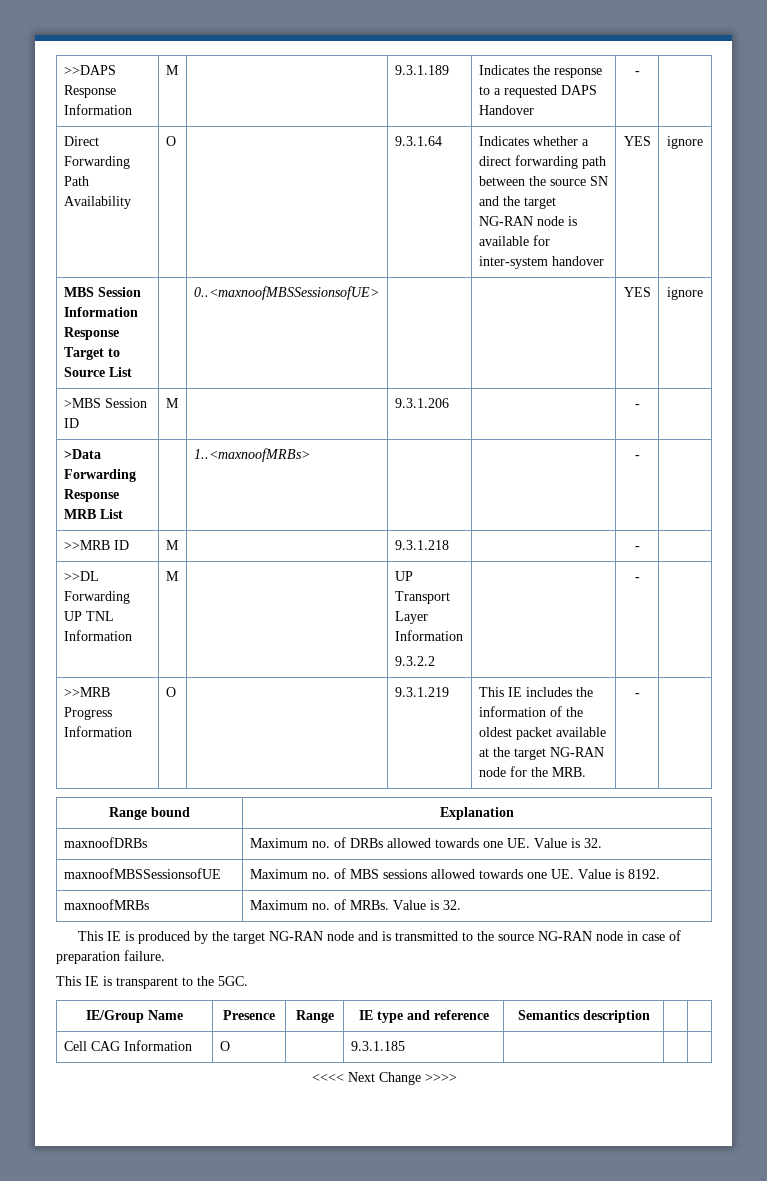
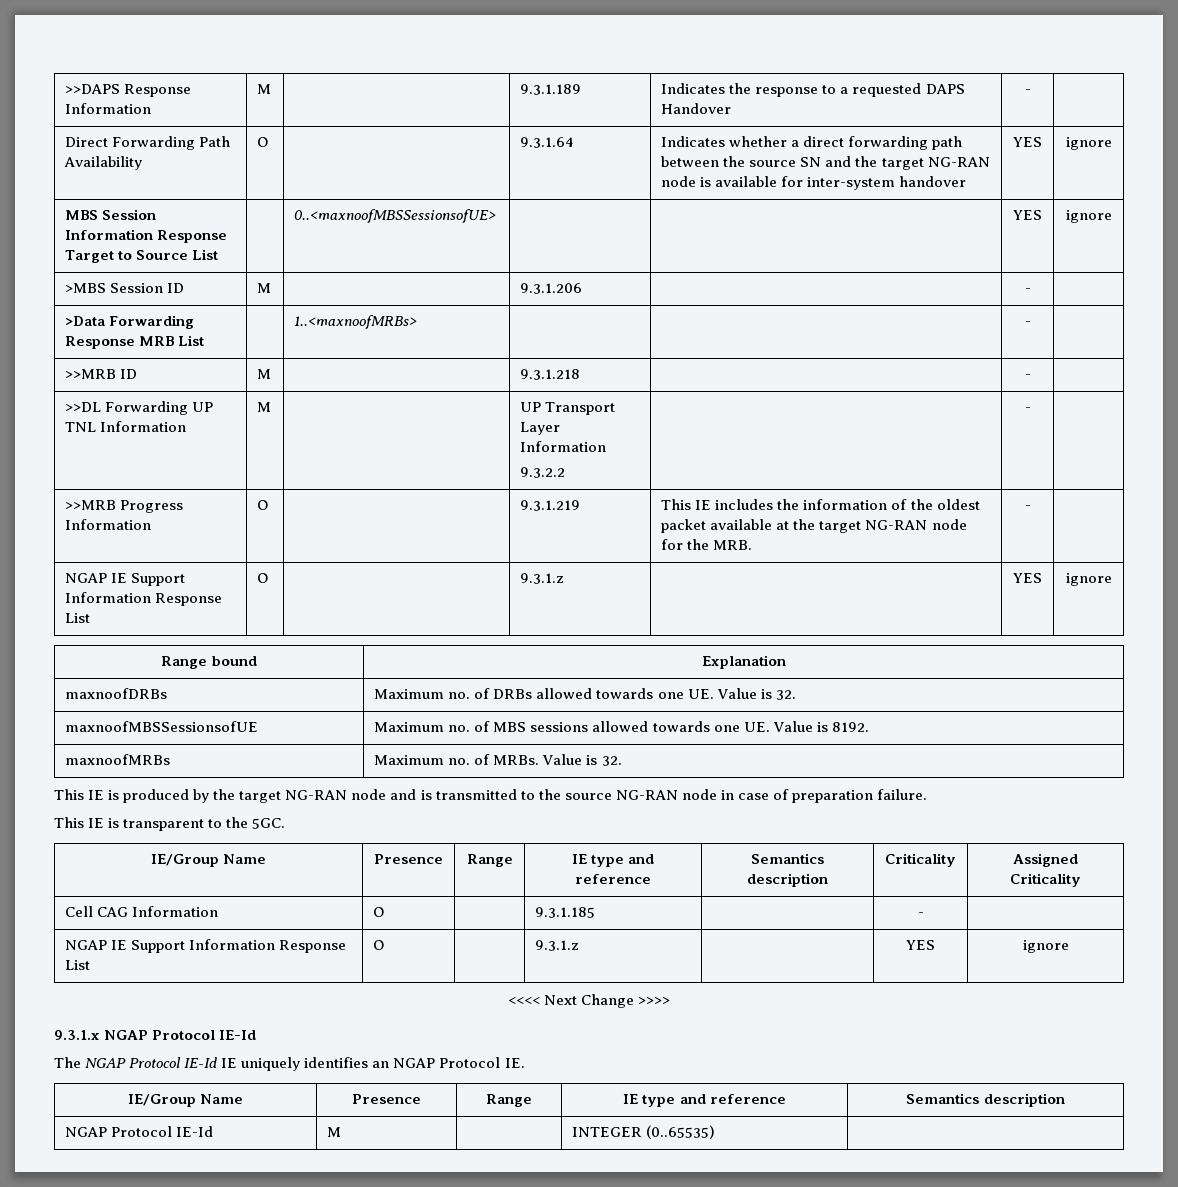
  >>MRB Progress Information | O | | 9.3.1.219 | This IE includes the information of the oldest packet available at the target NG-RAN node for the MRB. | - |
+ NGAP IE Support Information Response List | O | | 9.3.1.z | | YES | ignore
- IE/Group Name | Presence | Range | IE type and reference | Semantics description | |
+ IE/Group Name | Presence | Range | IE type and reference | Semantics description | Criticality | Assigned Criticality
- Cell CAG Information | O | | 9.3.1.185 | | |
+ Cell CAG Information | O | | 9.3.1.185 | | - |
+ NGAP IE Support Information Response List | O | | 9.3.1.z | | YES | ignore
  <<<< Next Change >>>>
+ 9.3.1.x NGAP Protocol IE-Id
+ The NGAP Protocol IE-Id IE uniquely identifies an NGAP Protocol IE.
+ IE/Group Name | Presence | Range | IE type and reference | Semantics description
+ NGAP Protocol IE-Id | M | | INTEGER (0..65535) |

